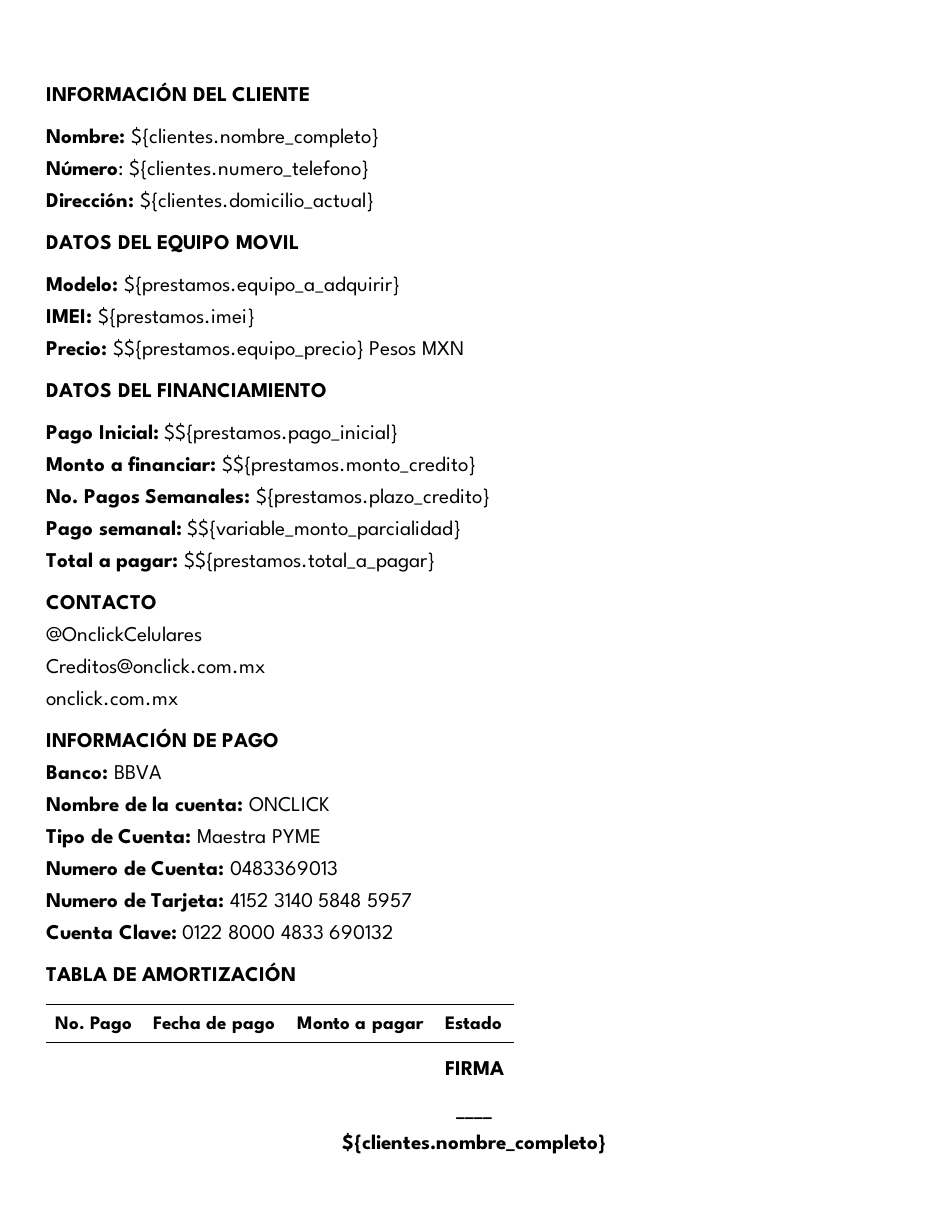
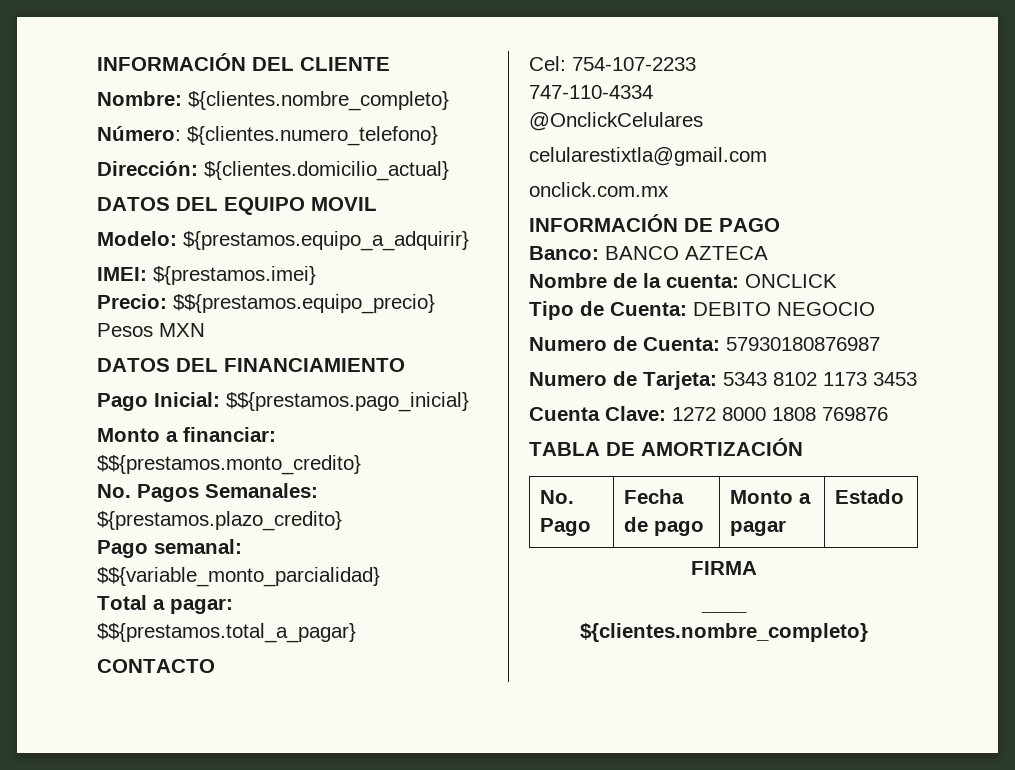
+ Cel: 754-107-2233
+ 747-110-4334
- Creditos@onclick.com.mx
+ celularestixtla@gmail.com
- Banco: BBVA
+ Banco: BANCO AZTECA
- Tipo de Cuenta: Maestra PYME
+ Tipo de Cuenta: DEBITO NEGOCIO
- Numero de Cuenta: 0483369013
+ Numero de Cuenta: 57930180876987
- Numero de Tarjeta: 4152 3140 5848 5957
- Cuenta Clave: 0122 8000 4833 690132
+ Numero de Tarjeta: 5343 8102 1173 3453
+ Cuenta Clave: 1272 8000 1808 769876

